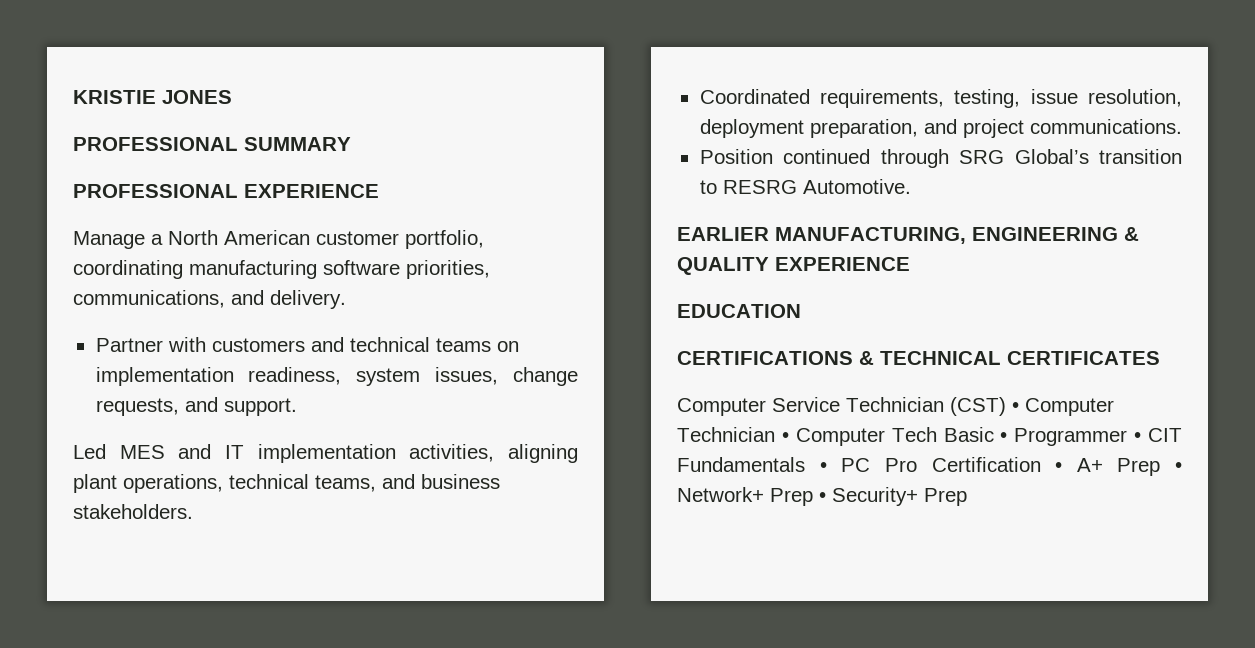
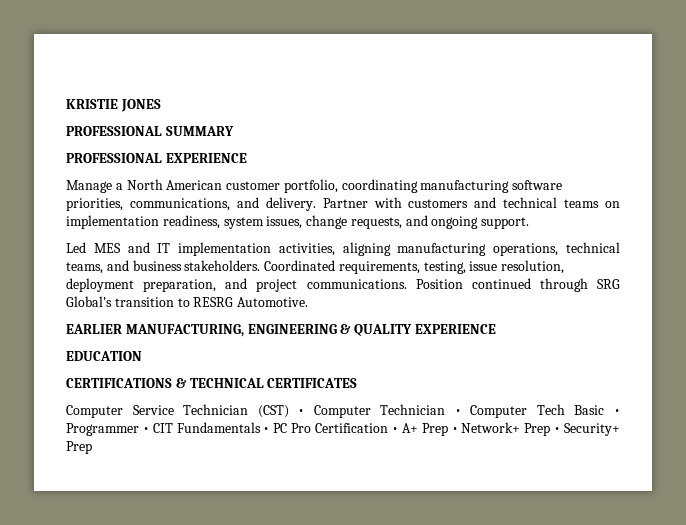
- Manage a North American customer portfolio, coordinating manufacturing software priorities, communications, and delivery.
- Partner with customers and technical teams on implementation readiness, system issues, change requests, and support.
+ Manage a North American customer portfolio, coordinating manufacturing software priorities, communications, and delivery. Partner with customers and technical teams on implementation readiness, system issues, change requests, and ongoing support.
- Led MES and IT implementation activities, aligning plant operations, technical teams, and business stakeholders.
- Coordinated requirements, testing, issue resolution, deployment preparation, and project communications.
- Position continued through SRG Global’s transition to RESRG Automotive.
+ Led MES and IT implementation activities, aligning manufacturing operations, technical teams, and business stakeholders. Coordinated requirements, testing, issue resolution, deployment preparation, and project communications. Position continued through SRG Global’s transition to RESRG Automotive.

